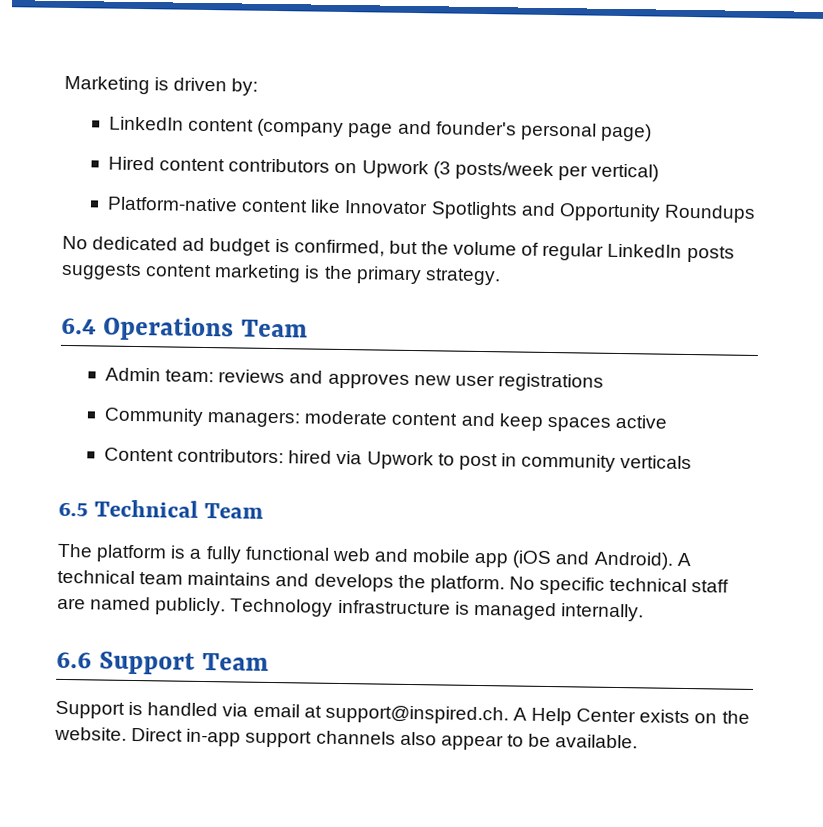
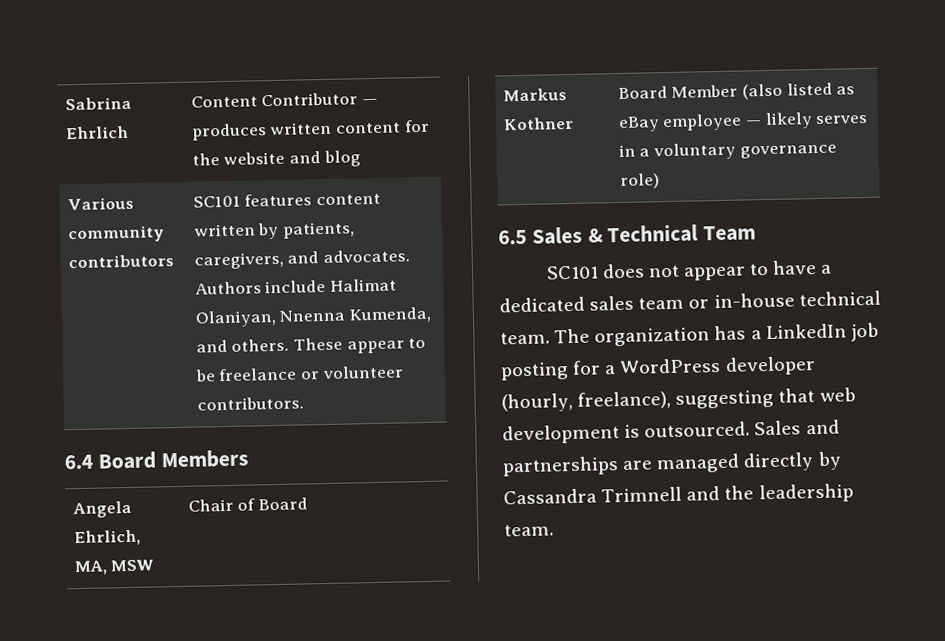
- Marketing is driven by:
- LinkedIn content (company page and founder's personal page)
- Hired content contributors on Upwork (3 posts/week per vertical)
- Platform-native content like Innovator Spotlights and Opportunity Roundups
- No dedicated ad budget is confirmed, but the volume of regular LinkedIn posts suggests content marketing is the primary strategy.
- 6.4 Operations Team
- Admin team: reviews and approves new user registrations
- Community managers: moderate content and keep spaces active
- Content contributors: hired via Upwork to post in community verticals
+ Sabrina Ehrlich | Content Contributor — produces written content for the website and blog
+ Various community contributors | SC101 features content written by patients, caregivers, and advocates. Authors include Halimat Olaniyan, Nnenna Kumenda, and others. These appear to be freelance or volunteer contributors.
+ 6.4 Board Members
+ Angela Ehrlich, MA, MSW | Chair of Board
+ Markus Kothner | Board Member (also listed as eBay employee — likely serves in a voluntary governance role)
- 6.5 Technical Team
+ 6.5 Sales & Technical Team
- The platform is a fully functional web and mobile app (iOS and Android). A technical team maintains and develops the platform. No specific technical staff are named publicly. Technology infrastructure is managed internally.
- 6.6 Support Team
- Support is handled via email at support@inspired.ch. A Help Center exists on the website. Direct in-app support channels also appear to be available.
+ SC101 does not appear to have a dedicated sales team or in-house technical team. The organization has a LinkedIn job posting for a WordPress developer (hourly, freelance), suggesting that web development is outsourced. Sales and partnerships are managed directly by Cassandra Trimnell and the leadership team.

